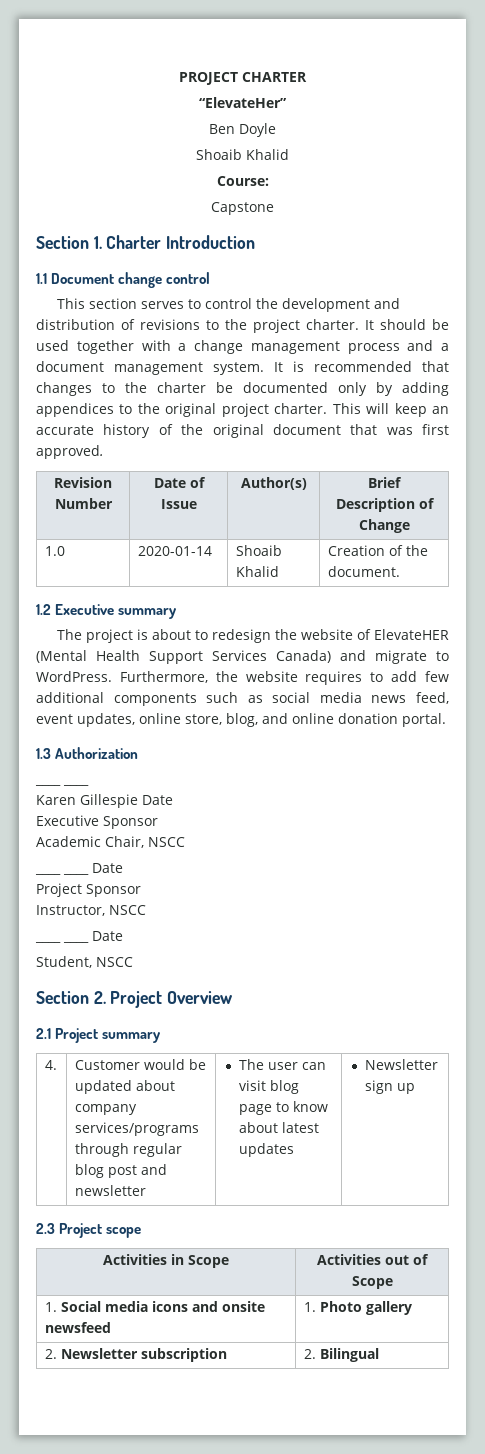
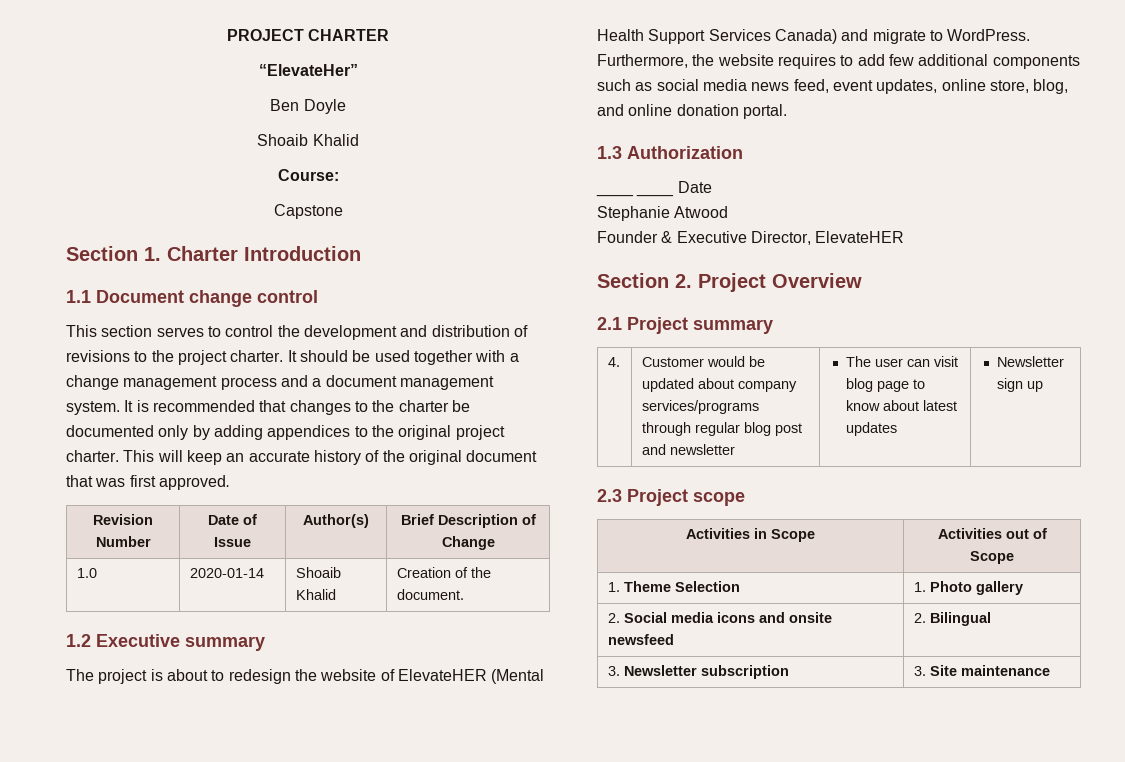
  1.3 Authorization
- ____ ____
- Karen Gillespie Date
- Executive Sponsor
- Academic Chair, NSCC
  ____ ____ Date
- Project Sponsor
- Instructor, NSCC
- ____ ____ Date
- Student, NSCC
+ Stephanie Atwood
+ Founder & Executive Director, ElevateHER
- 1. Social media icons and onsite newsfeed | 1. Photo gallery
- 2. Newsletter subscription | 2. Bilingual
+ 1. Theme Selection | 1. Photo gallery
+ 2. Social media icons and onsite newsfeed | 2. Bilingual
+ 3. Newsletter subscription | 3. Site maintenance

